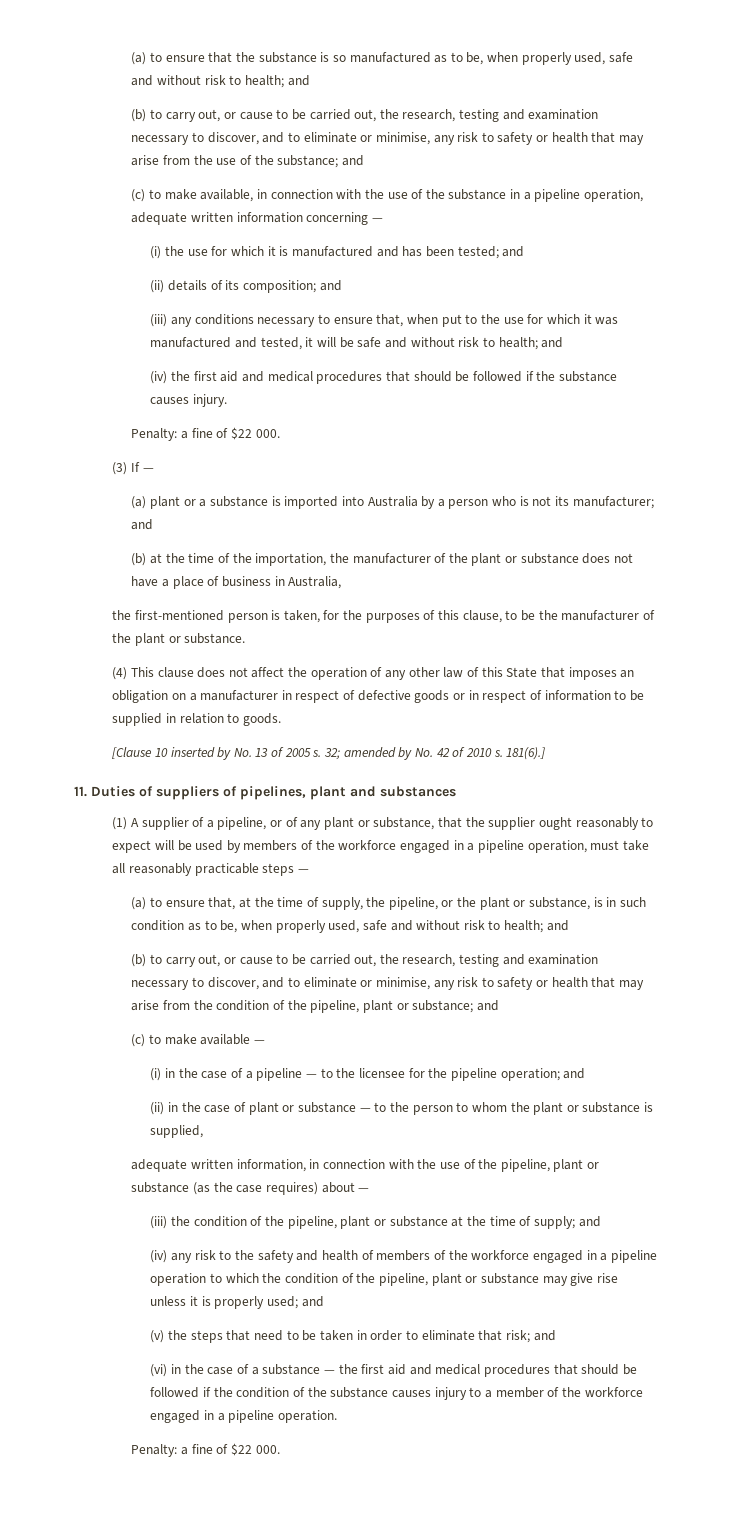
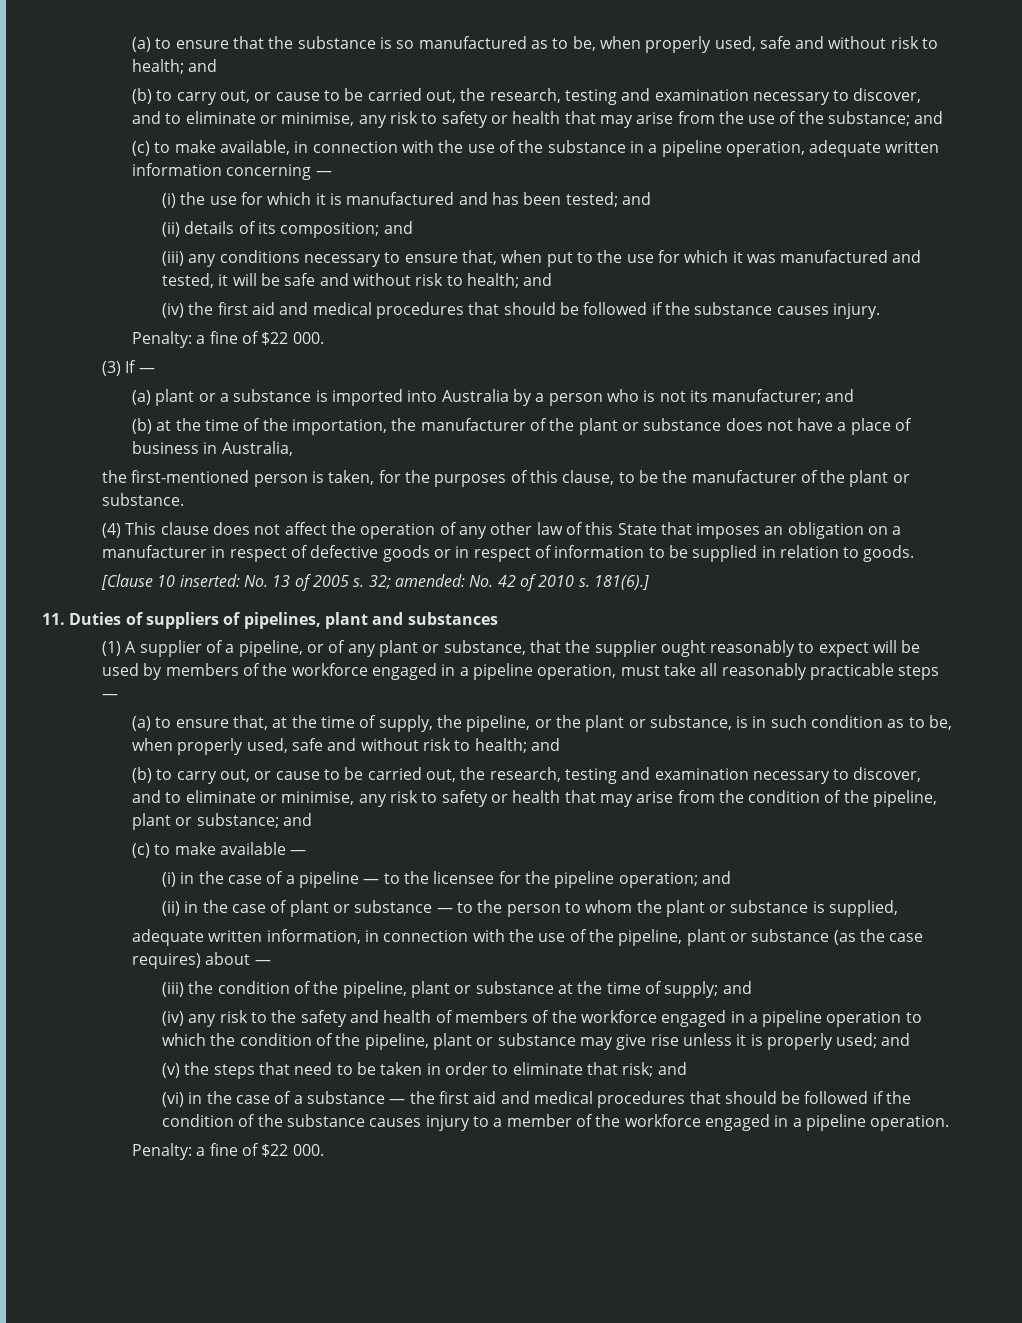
- [Clause 10 inserted by No. 13 of 2005 s.
+ [Clause 10 inserted: No. 13 of 2005 s.
- 32; amended by No. 42 of 2010 s.
+ 32; amended: No. 42 of 2010 s.

